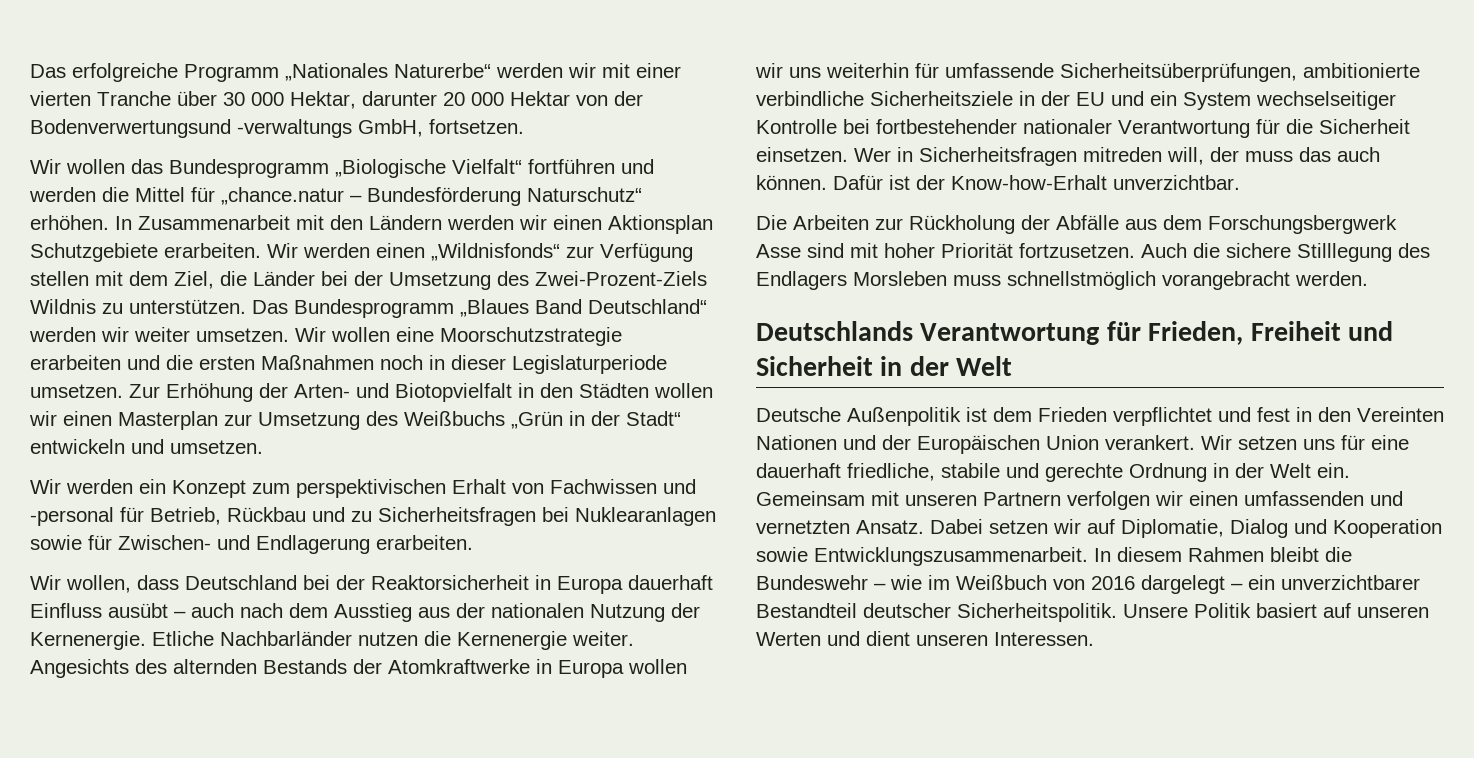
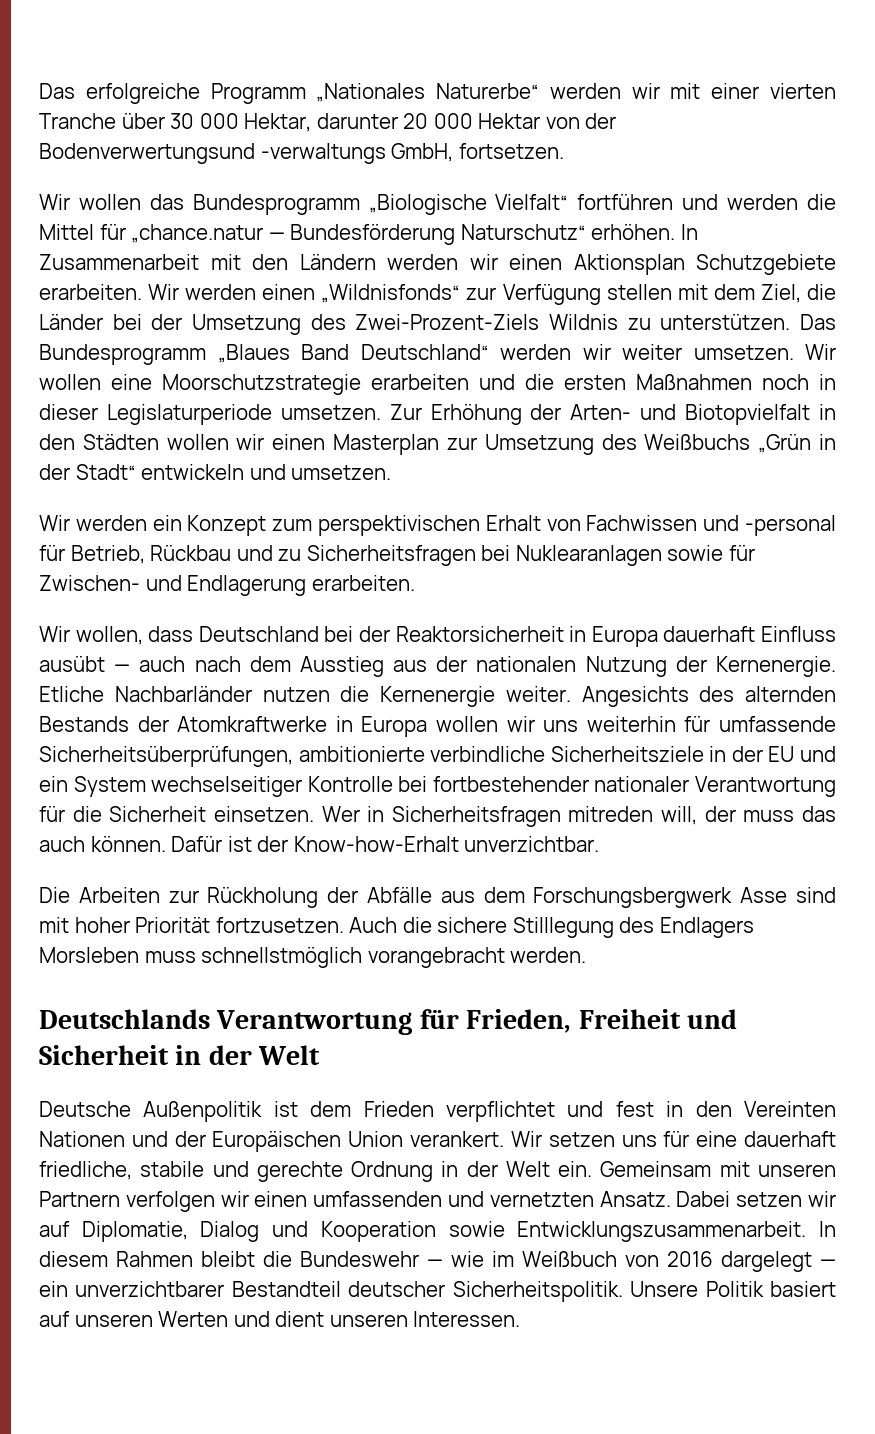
- Wir wollen das Bundesprogramm „Biologische Vielfalt“ fortführen und werden die Mittel für „chance.natur – Bundesförderung Naturschutz“ erhöhen.
+ Wir wollen das Bundesprogramm „Biologische Vielfalt“ fortführen und werden die Mittel für „chance.natur — Bundesförderung Naturschutz“ erhöhen.
- Wir wollen, dass Deutschland bei der Reaktorsicherheit in Europa dauerhaft Einfluss ausübt – auch nach dem Ausstieg aus der nationalen Nutzung der Kernenergie.
+ Wir wollen, dass Deutschland bei der Reaktorsicherheit in Europa dauerhaft Einfluss ausübt — auch nach dem Ausstieg aus der nationalen Nutzung der Kernenergie.
- In diesem Rahmen bleibt die Bundeswehr – wie im Weißbuch von 2016 dargelegt – ein unverzichtbarer Bestandteil deutscher Sicherheitspolitik.
+ In diesem Rahmen bleibt die Bundeswehr — wie im Weißbuch von 2016 dargelegt — ein unverzichtbarer Bestandteil deutscher Sicherheitspolitik.

